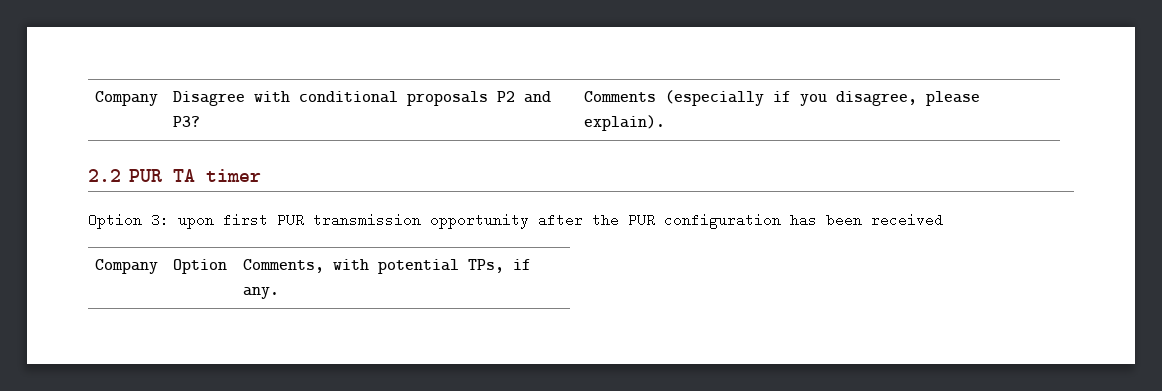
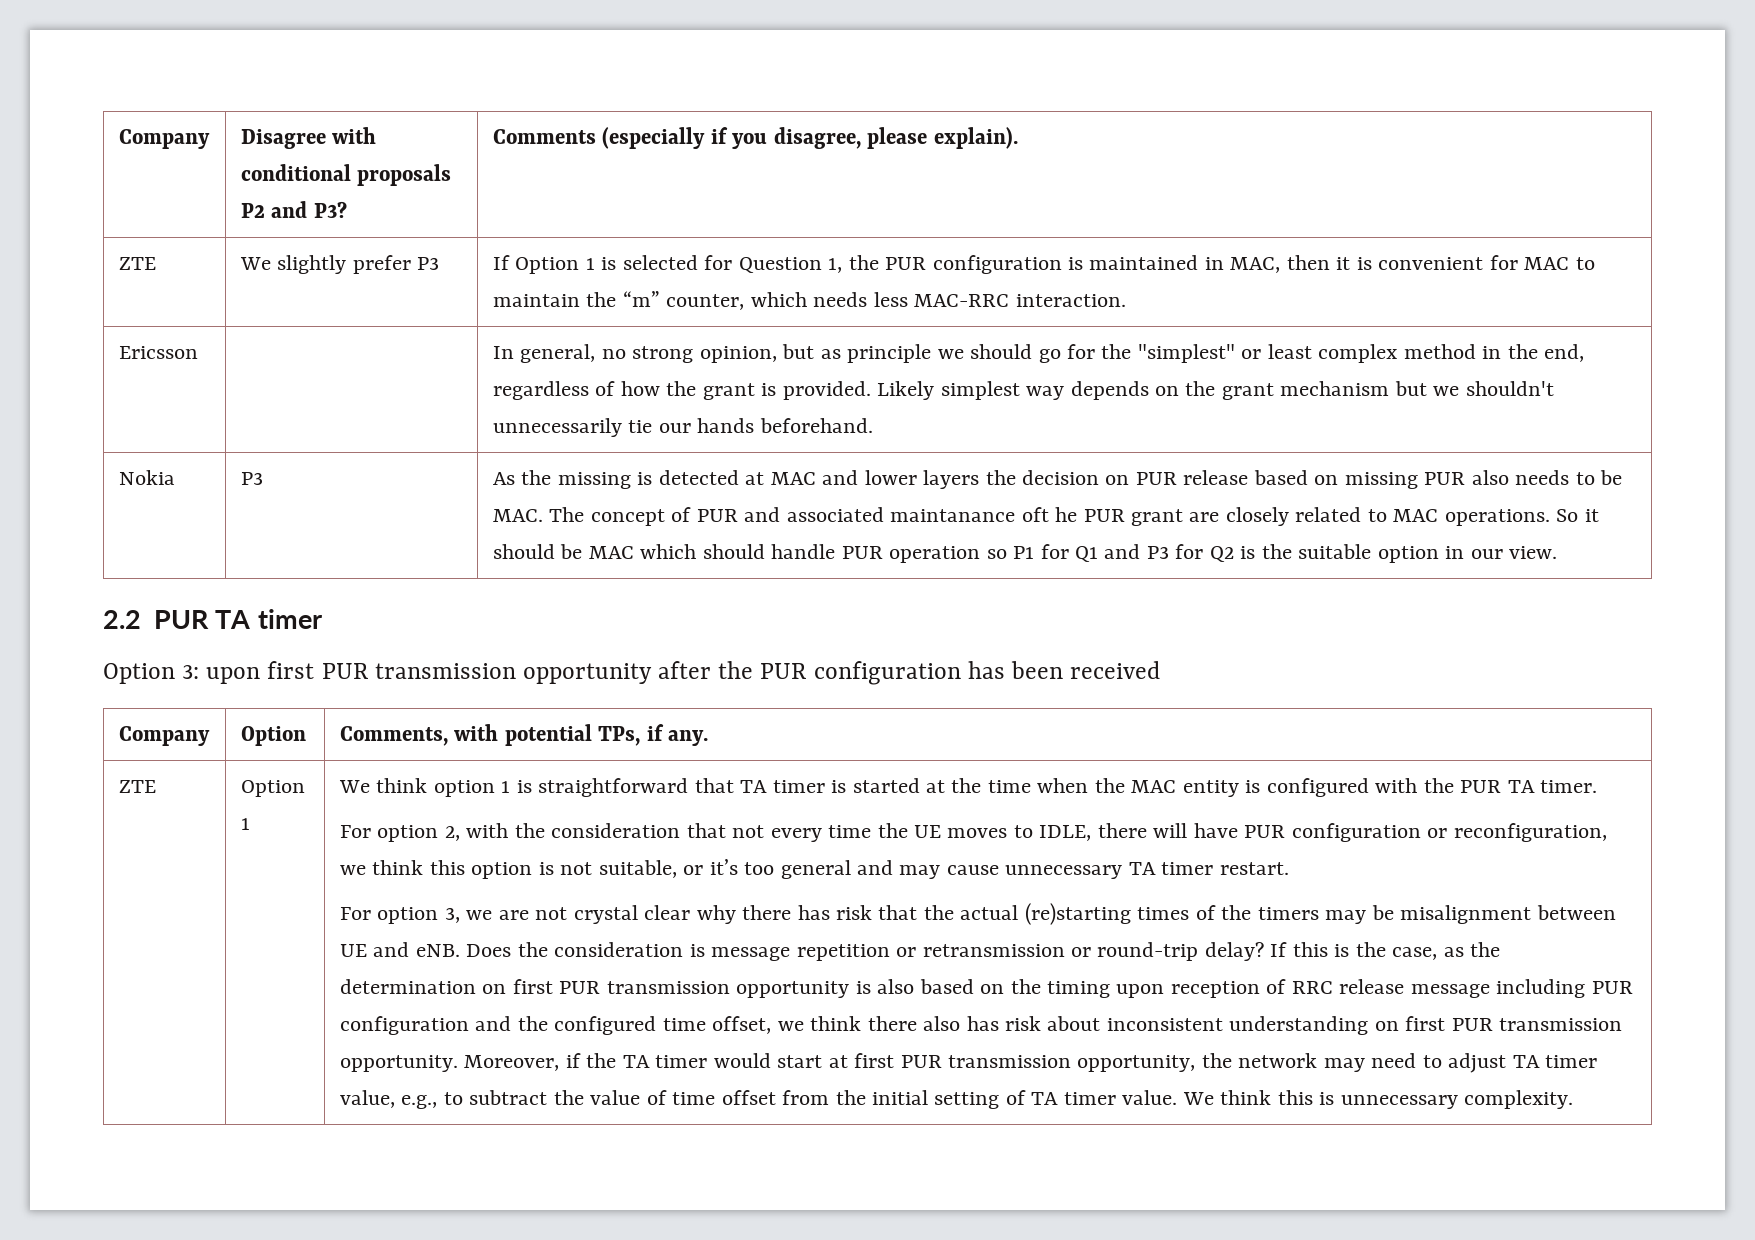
+ ZTE | We slightly prefer P3 | If Option 1 is selected for Question 1, the PUR configuration is maintained in MAC, then it is convenient for MAC to maintain the “m” counter, which needs less MAC-RRC interaction.
+ Ericsson | | In general, no strong opinion, but as principle we should go for the "simplest" or least complex method in the end, regardless of how the grant is provided. Likely simplest way depends on the grant mechanism but we shouldn't unnecessarily tie our hands beforehand.
+ Nokia | P3 | As the missing is detected at MAC and lower layers the decision on PUR release based on missing PUR also needs to be MAC. The concept of PUR and associated maintanance oft he PUR grant are closely related to MAC operations. So it should be MAC which should handle PUR operation so P1 for Q1 and P3 for Q2 is the suitable option in our view.
+ ZTE | Option 1 | We think option 1 is straightforward that TA timer is started at the time when the MAC entity is configured with the PUR TA timer.
+ For option 2, with the consideration that not every time the UE moves to IDLE, there will have PUR configuration or reconfiguration, we think this option is not suitable, or it’s too general and may cause unnecessary TA timer restart.
+ For option 3, we are not crystal clear why there has risk that the actual (re)starting times of the timers may be misalignment between UE and eNB. Does the consideration is message repetition or retransmission or round-trip delay? If this is the case, as the determination on first PUR transmission opportunity is also based on the timing upon reception of RRC release message including PUR configuration and the configured time offset, we think there also has risk about inconsistent understanding on first PUR transmission opportunity. Moreover, if the TA timer would start at first PUR transmission opportunity, the network may need to adjust TA timer value, e.g., to subtract the value of time offset from the initial setting of TA timer value. We think this is unnecessary complexity.

